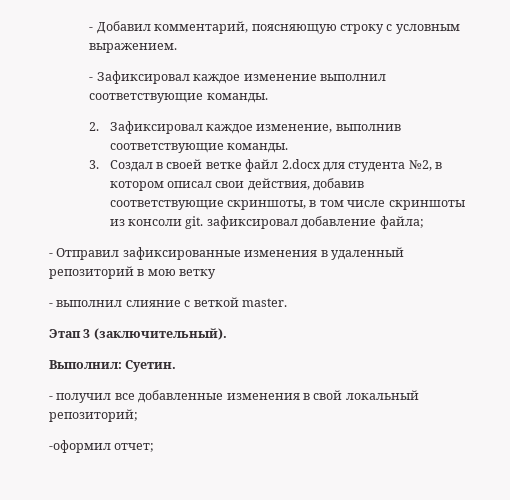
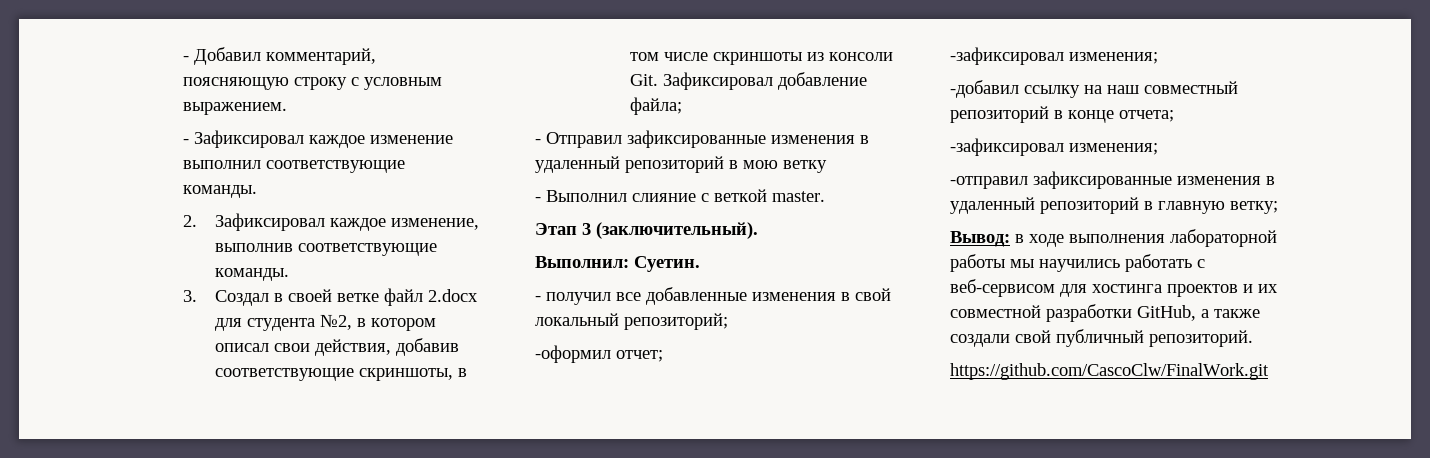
- 3. Создал в своей ветке файл 2.docx для студента №2, в котором описал свои действия, добавив соответствующие скриншоты, в том числе скриншоты из консоли git. зафиксировал добавление файла;
+ 3. Создал в своей ветке файл 2.docx для студента №2, в котором описал свои действия, добавив соответствующие скриншоты, в том числе скриншоты из консоли Git. Зафиксировал добавление файла;
- - выполнил слияние с веткой master.
+ - Выполнил слияние с веткой master.
  -оформил отчет;
+ -зафиксировал изменения;
+ -добавил ссылку на наш совместный репозиторий в конце отчета;
+ -зафиксировал изменения;
+ -отправил зафиксированные изменения в удаленный репозиторий в главную ветку;
+ Вывод: в ходе выполнения лабораторной работы мы научились работать с веб-сервисом для хостинга проектов и их совместной разработки GitHub, а также создали свой публичный репозиторий.
+ https://github.com/CascoClw/FinalWork.git

